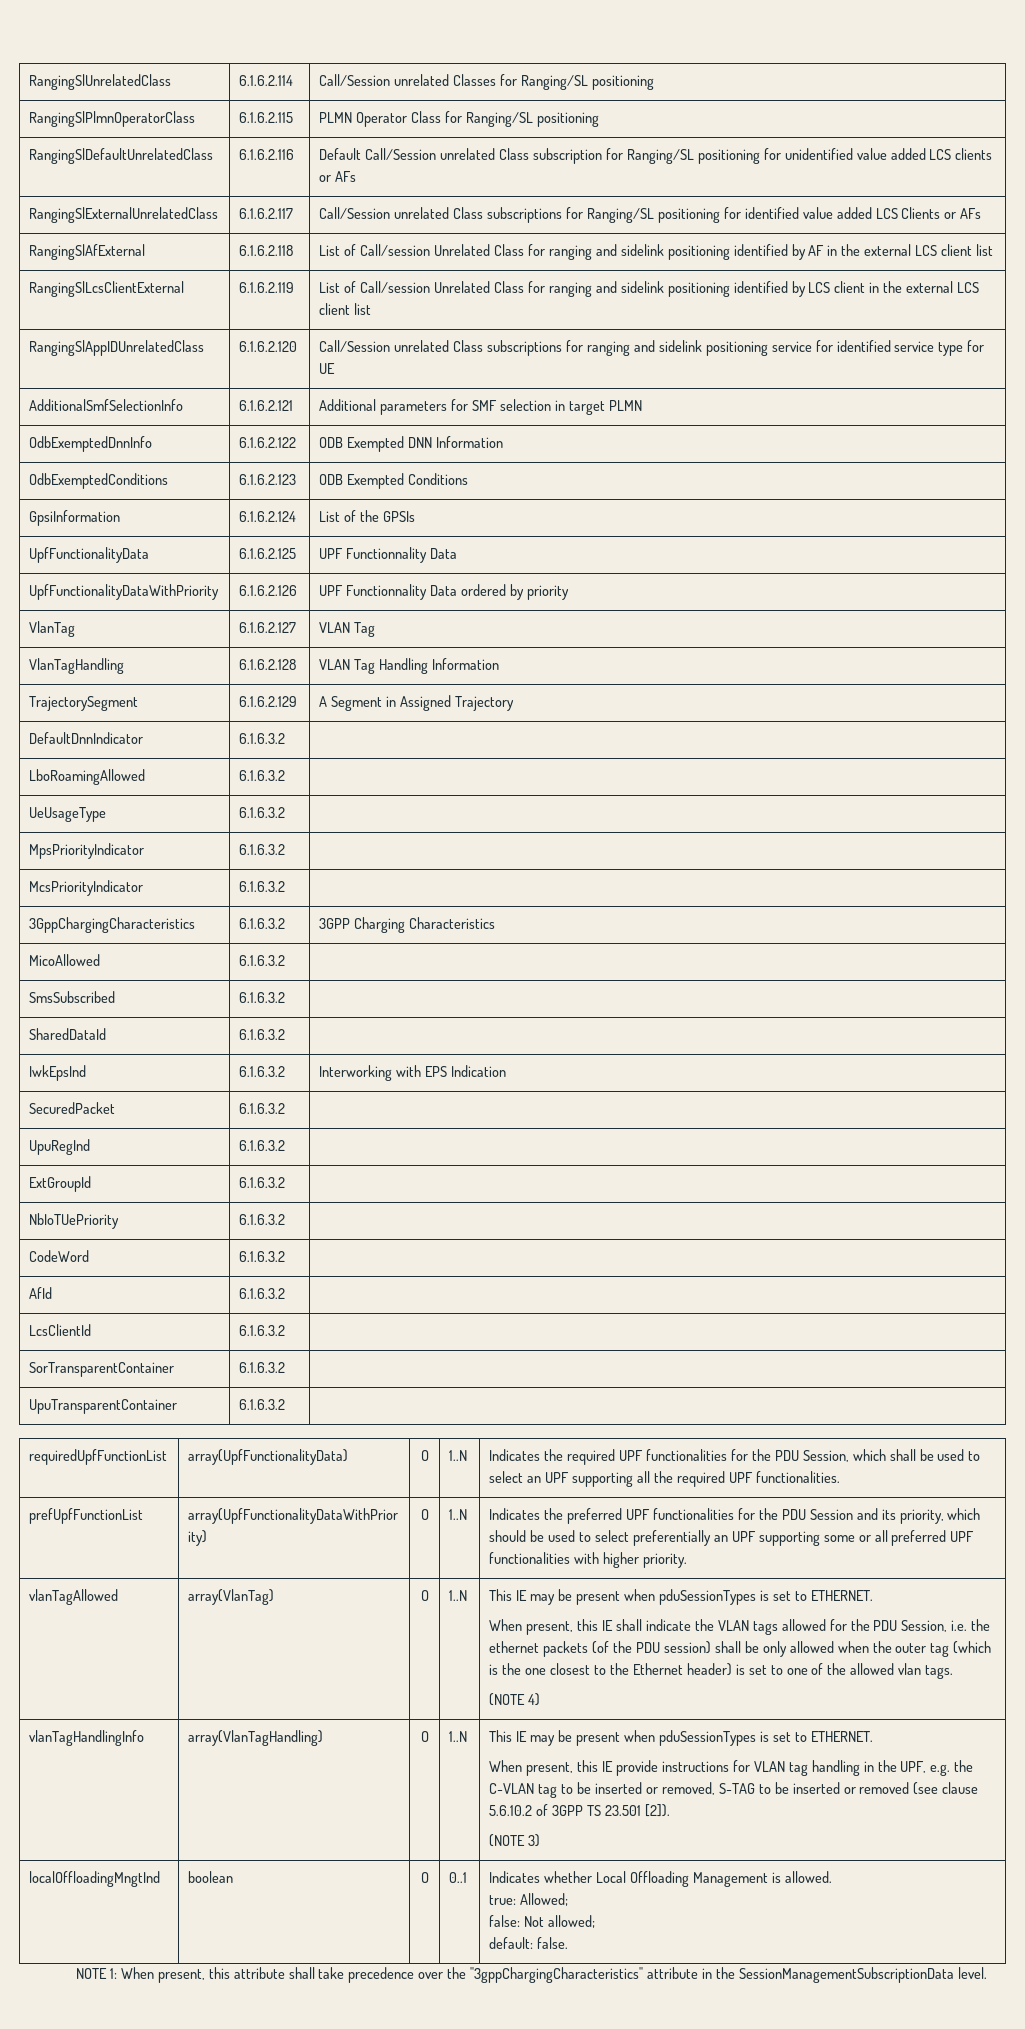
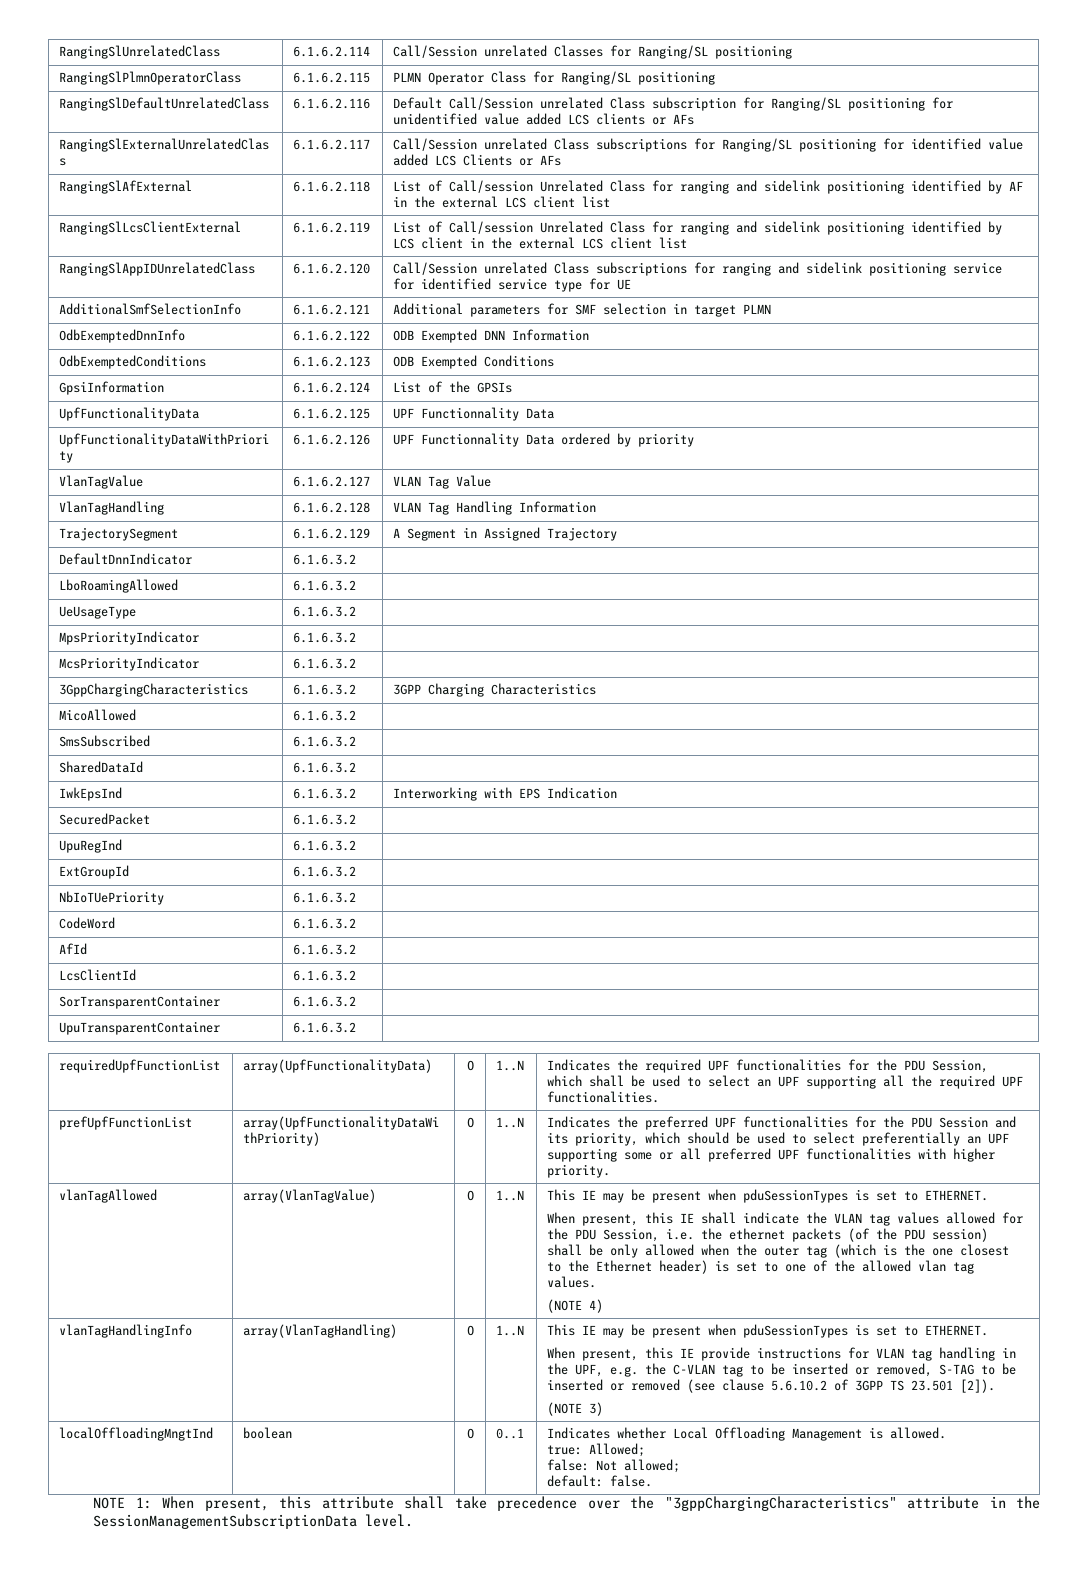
- VlanTag | 6.1.6.2.127 | VLAN Tag
+ VlanTagValue | 6.1.6.2.127 | VLAN Tag Value
- array(VlanTag)
+ array(VlanTagValue)
- When present, this IE shall indicate the VLAN tags allowed for the PDU Session, i.e. the ethernet packets (of the PDU session) shall be only allowed when the outer tag (which is the one closest to the Ethernet header) is set to one of the allowed vlan tags.
+ When present, this IE shall indicate the VLAN tag values allowed for the PDU Session, i.e. the ethernet packets (of the PDU session) shall be only allowed when the outer tag (which is the one closest to the Ethernet header) is set to one of the allowed vlan tag values.

